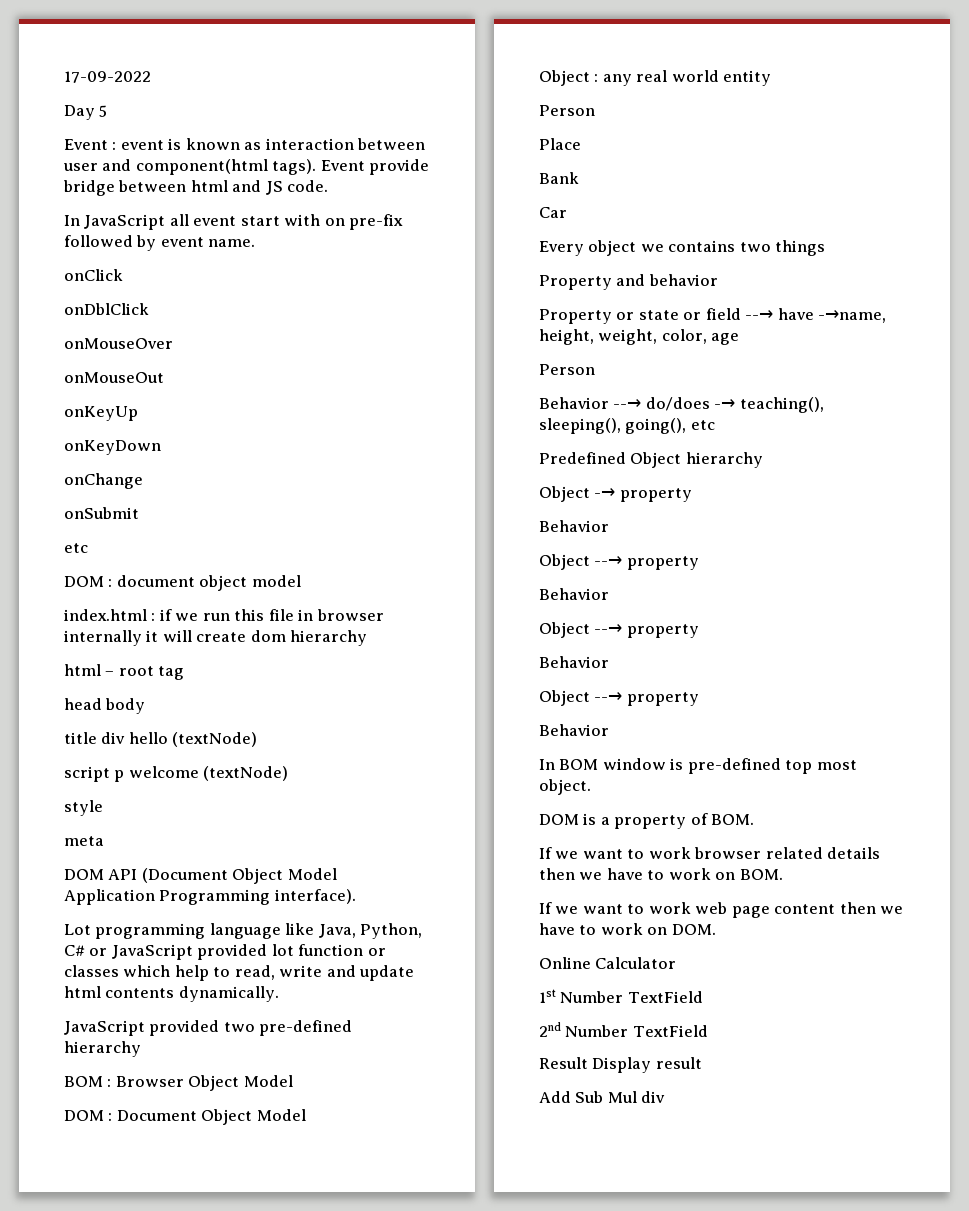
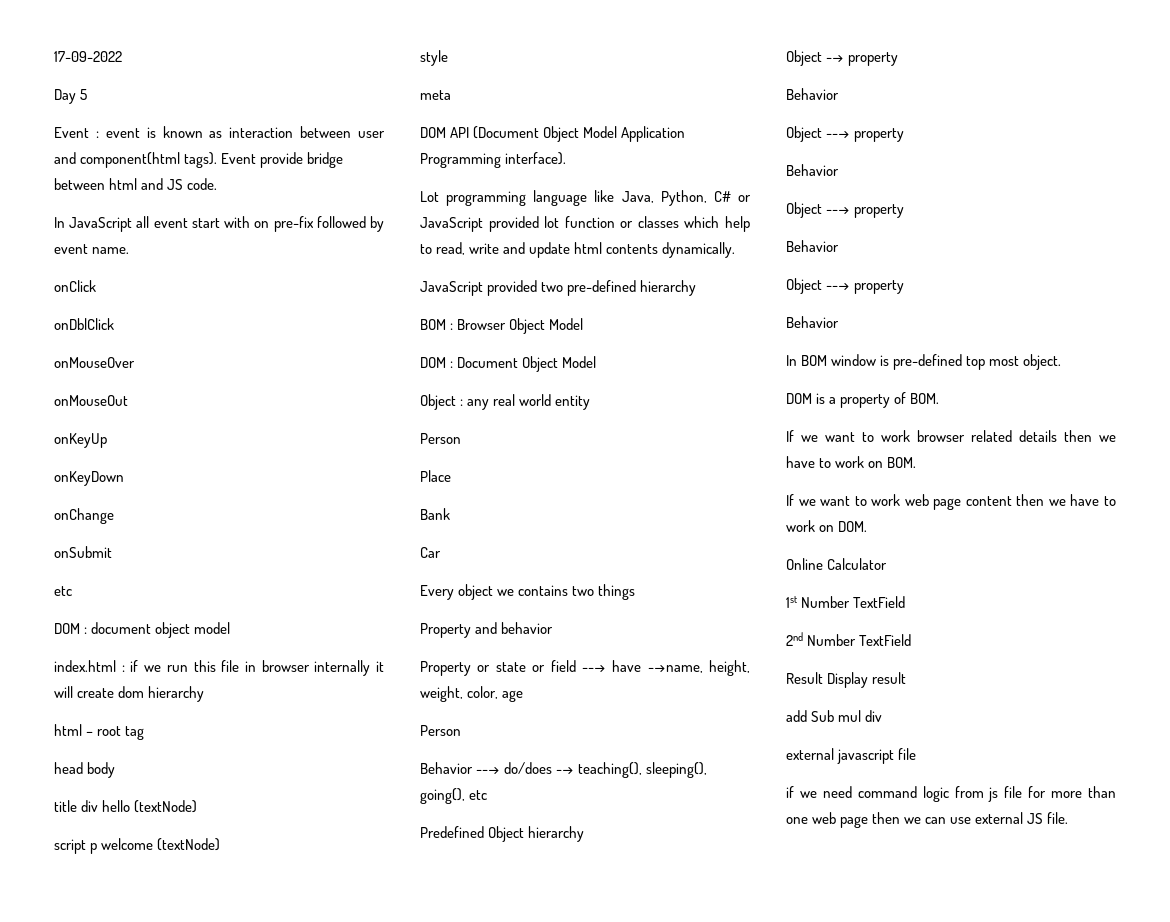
- Add Sub Mul div
+ add Sub mul div
+ external javascript file
+ if we need command logic from js file for more than one web page then we can use external JS file.

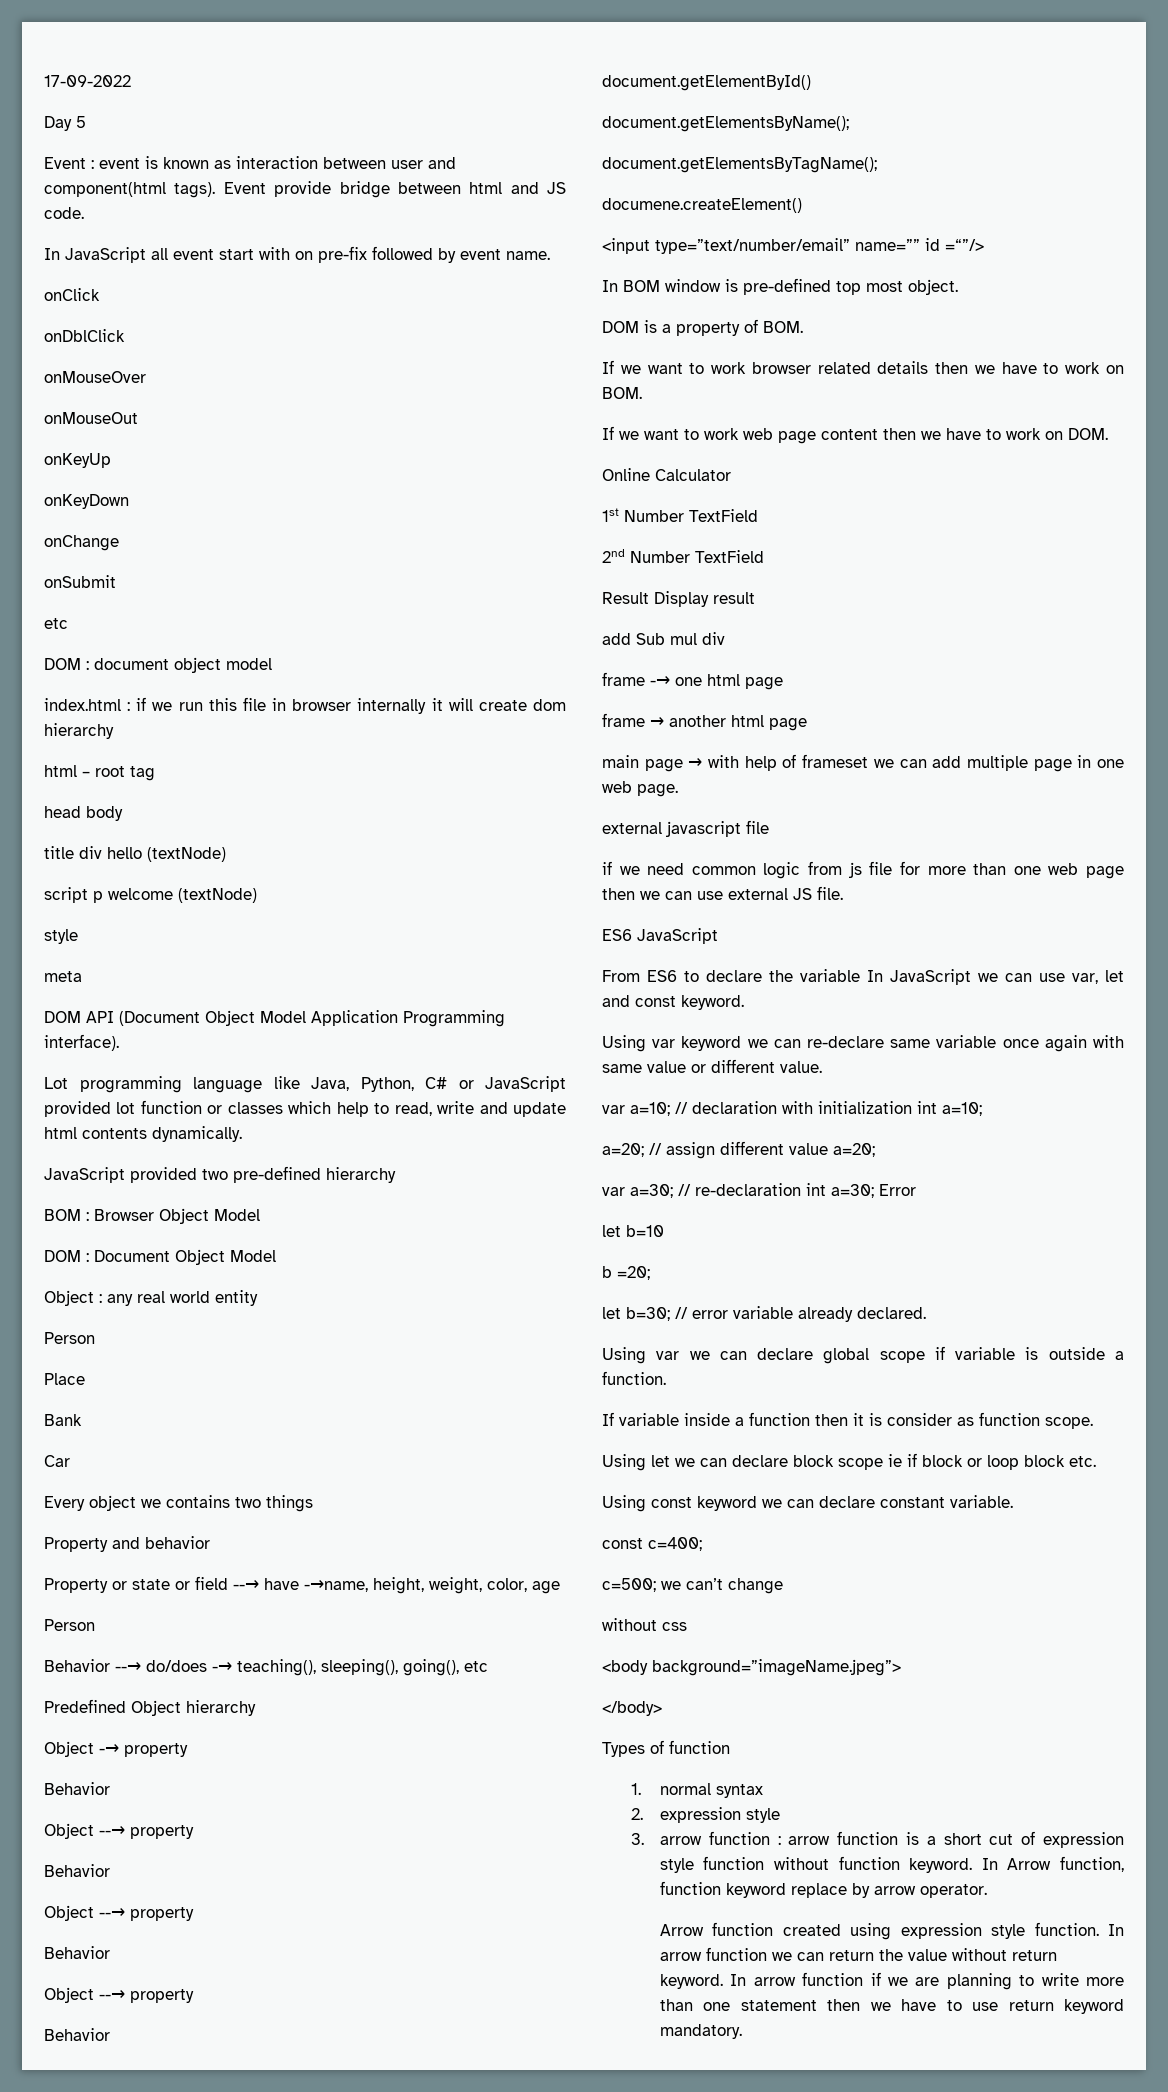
+ document.getElementById()
+ document.getElementsByName();
+ document.getElementsByTagName();
+ documene.createElement()
+ <input type=”text/number/email” name=”” id =“”/>
+ frame -→ one html page
+ frame → another html page
+ main page → with help of frameset we can add multiple page in one web page.
- if we need command logic from js file for more than one web page then we can use external JS file.
+ if we need common logic from js file for more than one web page then we can use external JS file.
+ ES6 JavaScript
+ From ES6 to declare the variable In JavaScript we can use var, let and const keyword.
+ Using var keyword we can re-declare same variable once again with same value or different value.
+ var a=10; // declaration with initialization int a=10;
+ a=20; // assign different value a=20;
+ var a=30; // re-declaration int a=30; Error
+ let b=10
+ b =20;
+ let b=30; // error variable already declared.
+ Using var we can declare global scope if variable is outside a function.
+ If variable inside a function then it is consider as function scope.
+ Using let we can declare block scope ie if block or loop block etc.
+ Using const keyword we can declare constant variable.
+ const c=400;
+ c=500; we can’t change
+ without css
+ <body background=”imageName.jpeg”>
+ </body>
+ Types of function
+ 1. normal syntax
+ 2. expression style
+ 3. arrow function : arrow function is a short cut of expression style function without function keyword. In Arrow function, function keyword replace by arrow operator.
+ Arrow function created using expression style function. In arrow function we can return the value without return keyword. In arrow function if we are planning to write more than one statement then we have to use return keyword mandatory.

